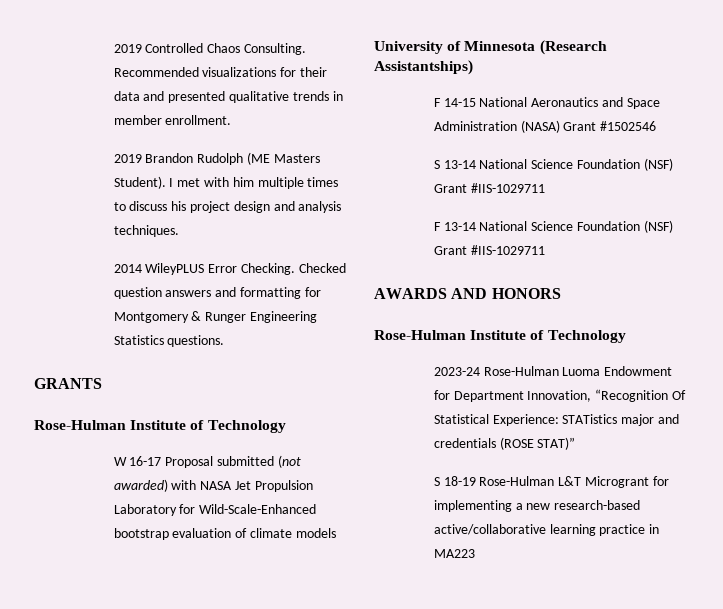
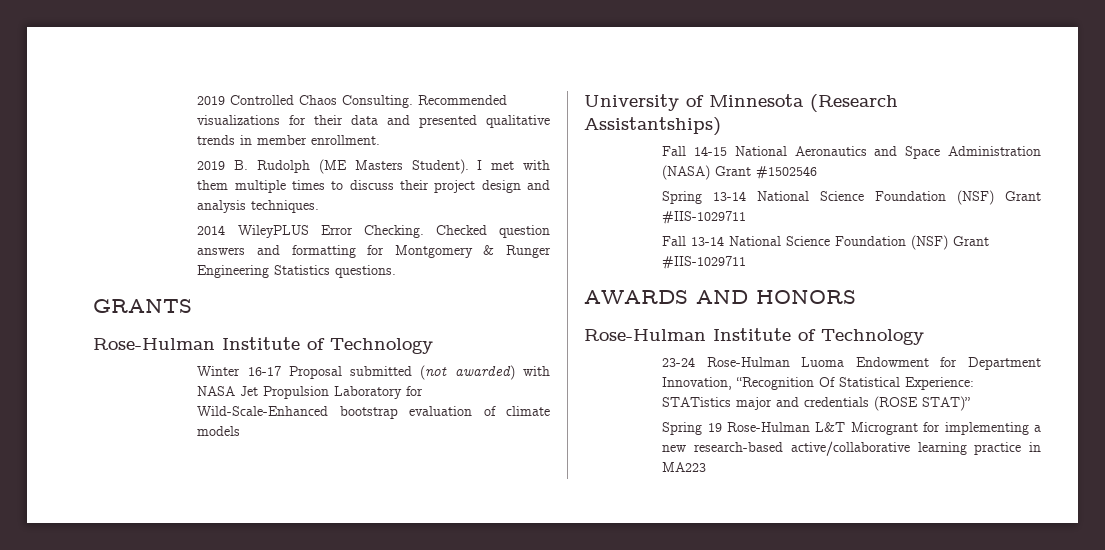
- 2019 Brandon Rudolph (ME Masters Student).
+ 2019 B. Rudolph (ME Masters Student).
- I met with him multiple times to discuss his project design and analysis techniques.
+ I met with them multiple times to discuss their project design and analysis techniques.
- W 16-17 Proposal submitted (not awarded) with NASA Jet Propulsion Laboratory for Wild-Scale-Enhanced bootstrap evaluation of climate models
+ Winter 16-17 Proposal submitted (not awarded) with NASA Jet Propulsion Laboratory for Wild-Scale-Enhanced bootstrap evaluation of climate models
- F 14-15 National Aeronautics and Space Administration (NASA) Grant #1502546
+ Fall 14-15 National Aeronautics and Space Administration (NASA) Grant #1502546
- S 13-14 National Science Foundation (NSF) Grant #IIS-1029711
- F 13-14 National Science Foundation (NSF) Grant #IIS-1029711
+ Spring 13-14 National Science Foundation (NSF) Grant #IIS-1029711
+ Fall 13-14 National Science Foundation (NSF) Grant #IIS-1029711
- 2023-24 Rose-Hulman Luoma Endowment for Department Innovation, “Recognition Of Statistical Experience: STATistics major and credentials (ROSE STAT)”
+ 23-24 Rose-Hulman Luoma Endowment for Department Innovation, “Recognition Of Statistical Experience: STATistics major and credentials (ROSE STAT)”
- S 18-19 Rose-Hulman L&T Microgrant for implementing a new research-based active/collaborative learning practice in MA223
+ Spring 19 Rose-Hulman L&T Microgrant for implementing a new research-based active/collaborative learning practice in MA223

